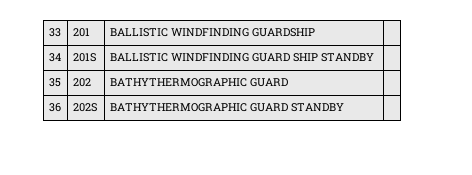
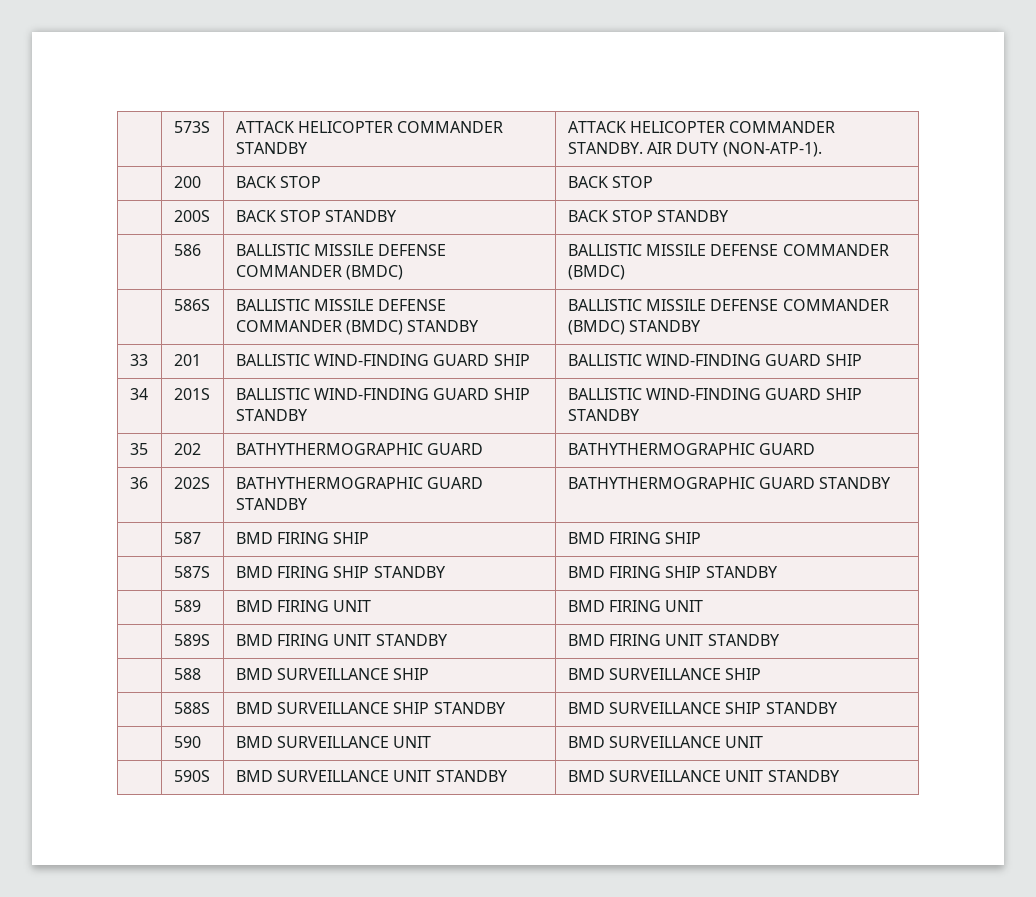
- 33 | 201 | BALLISTIC WINDFINDING GUARDSHIP |
+ | 573S | ATTACK HELICOPTER COMMANDER STANDBY | ATTACK HELICOPTER COMMANDER STANDBY. AIR DUTY (NON-ATP-1).
+ | 200 | BACK STOP | BACK STOP
+ | 200S | BACK STOP STANDBY | BACK STOP STANDBY
+ | 586 | BALLISTIC MISSILE DEFENSE COMMANDER (BMDC) | BALLISTIC MISSILE DEFENSE COMMANDER (BMDC)
+ | 586S | BALLISTIC MISSILE DEFENSE COMMANDER (BMDC) STANDBY | BALLISTIC MISSILE DEFENSE COMMANDER (BMDC) STANDBY
+ 33 | 201 | BALLISTIC WIND-FINDING GUARD SHIP | BALLISTIC WIND-FINDING GUARD SHIP
- 34 | 201S | BALLISTIC WINDFINDING GUARD SHIP STANDBY |
+ 34 | 201S | BALLISTIC WIND-FINDING GUARD SHIP STANDBY | BALLISTIC WIND-FINDING GUARD SHIP STANDBY
- 35 | 202 | BATHYTHERMOGRAPHIC GUARD |
+ 35 | 202 | BATHYTHERMOGRAPHIC GUARD | BATHYTHERMOGRAPHIC GUARD
- 36 | 202S | BATHYTHERMOGRAPHIC GUARD STANDBY |
+ 36 | 202S | BATHYTHERMOGRAPHIC GUARD STANDBY | BATHYTHERMOGRAPHIC GUARD STANDBY
+ | 587 | BMD FIRING SHIP | BMD FIRING SHIP
+ | 587S | BMD FIRING SHIP STANDBY | BMD FIRING SHIP STANDBY
+ | 589 | BMD FIRING UNIT | BMD FIRING UNIT
+ | 589S | BMD FIRING UNIT STANDBY | BMD FIRING UNIT STANDBY
+ | 588 | BMD SURVEILLANCE SHIP | BMD SURVEILLANCE SHIP
+ | 588S | BMD SURVEILLANCE SHIP STANDBY | BMD SURVEILLANCE SHIP STANDBY
+ | 590 | BMD SURVEILLANCE UNIT | BMD SURVEILLANCE UNIT
+ | 590S | BMD SURVEILLANCE UNIT STANDBY | BMD SURVEILLANCE UNIT STANDBY

